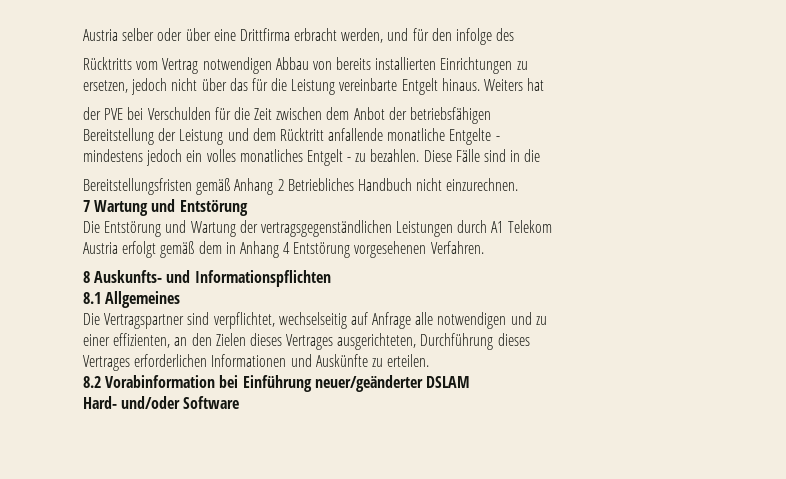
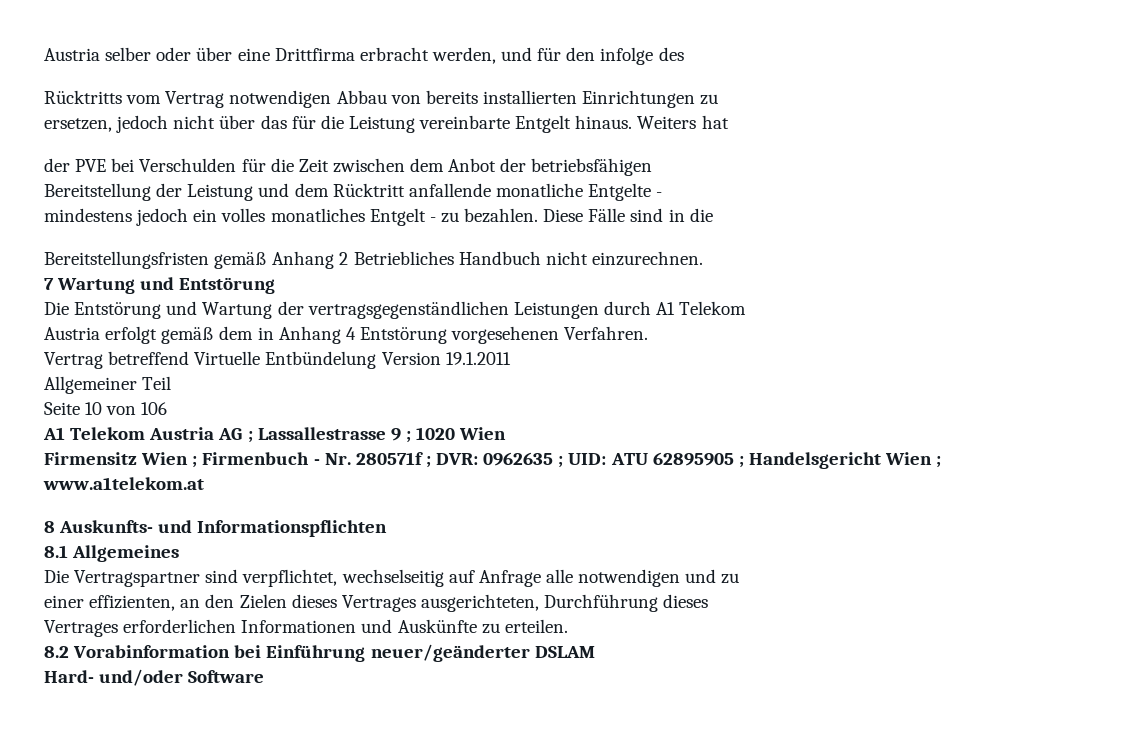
+ Vertrag betreffend Virtuelle Entbündelung Version 19.1.2011
+ Allgemeiner Teil
+ Seite 10 von 106
+ A1 Telekom Austria AG ; Lassallestrasse 9 ; 1020 Wien
+ Firmensitz Wien ; Firmenbuch - Nr. 280571f ; DVR: 0962635 ; UID: ATU 62895905 ; Handelsgericht Wien ; www.a1telekom.at

